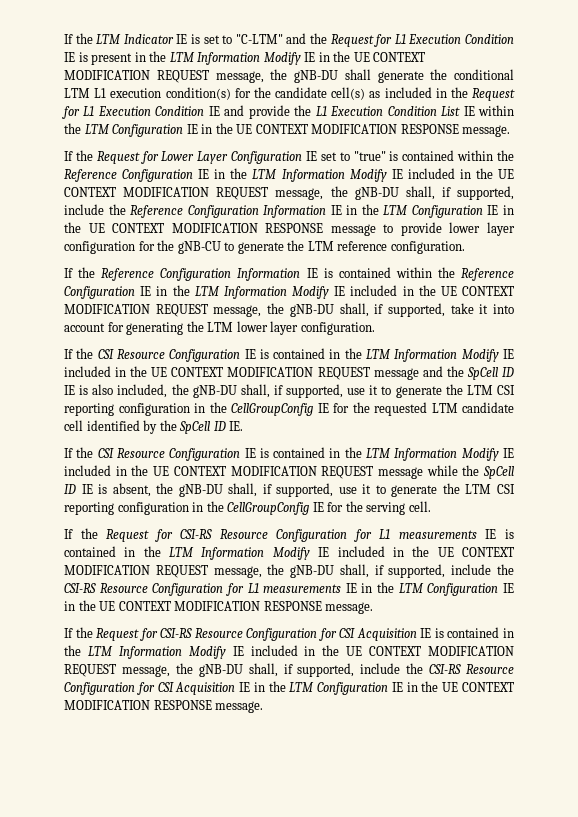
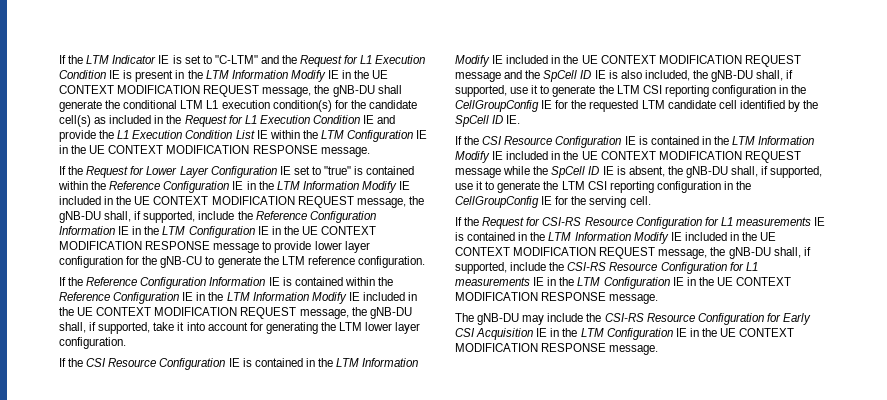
- If the Request for CSI-RS Resource Configuration for CSI Acquisition IE is contained in the LTM Information Modify IE included in the UE CONTEXT MODIFICATION REQUEST message, the gNB-DU shall, if supported, include the CSI-RS Resource Configuration for CSI Acquisition IE in the LTM Configuration IE in the UE CONTEXT MODIFICATION RESPONSE message.
+ The gNB-DU may include the CSI-RS Resource Configuration for Early CSI Acquisition IE in the LTM Configuration IE in the UE CONTEXT MODIFICATION RESPONSE message.

